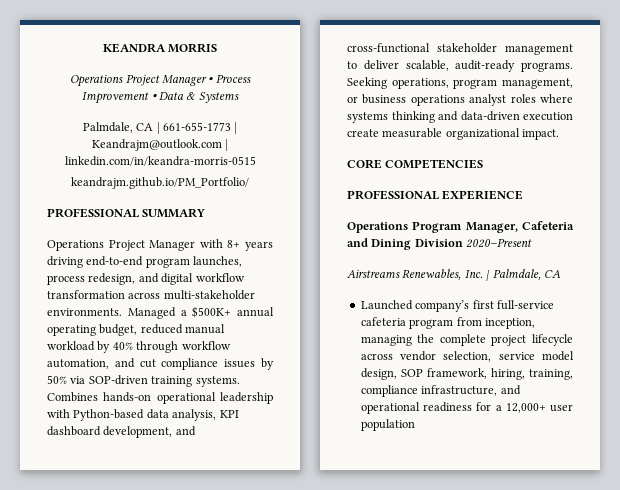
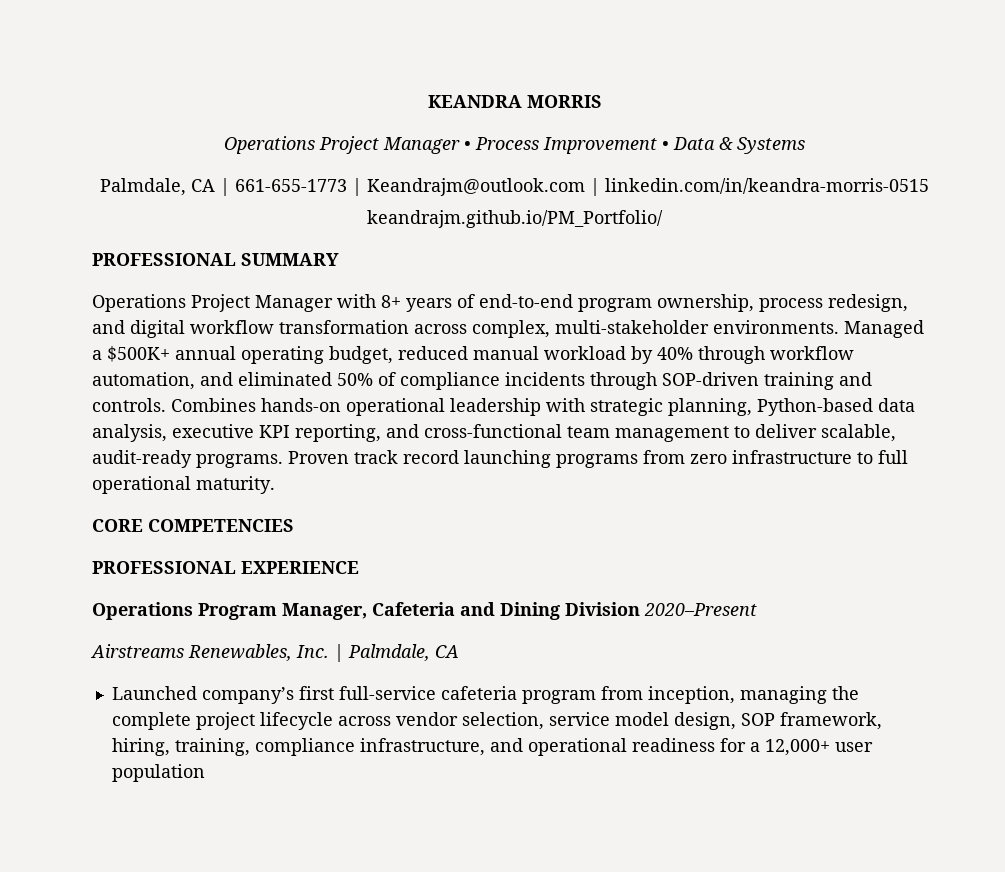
- Operations Project Manager with 8+ years driving end-to-end program launches, process redesign, and digital workflow transformation across multi-stakeholder environments.
+ Operations Project Manager with 8+ years of end-to-end program ownership, process redesign, and digital workflow transformation across complex, multi-stakeholder environments.
- Managed a $500K+ annual operating budget, reduced manual workload by 40% through workflow automation, and cut compliance issues by 50% via SOP-driven training systems.
+ Managed a $500K+ annual operating budget, reduced manual workload by 40% through workflow automation, and eliminated 50% of compliance incidents through SOP-driven training and controls.
- Combines hands-on operational leadership with Python-based data analysis, KPI dashboard development, and cross-functional stakeholder management to deliver scalable, audit-ready programs.
+ Combines hands-on operational leadership with strategic planning, Python-based data analysis, executive KPI reporting, and cross-functional team management to deliver scalable, audit-ready programs.
- Seeking operations, program management, or business operations analyst roles where systems thinking and data-driven execution create measurable organizational impact.
+ Proven track record launching programs from zero infrastructure to full operational maturity.

